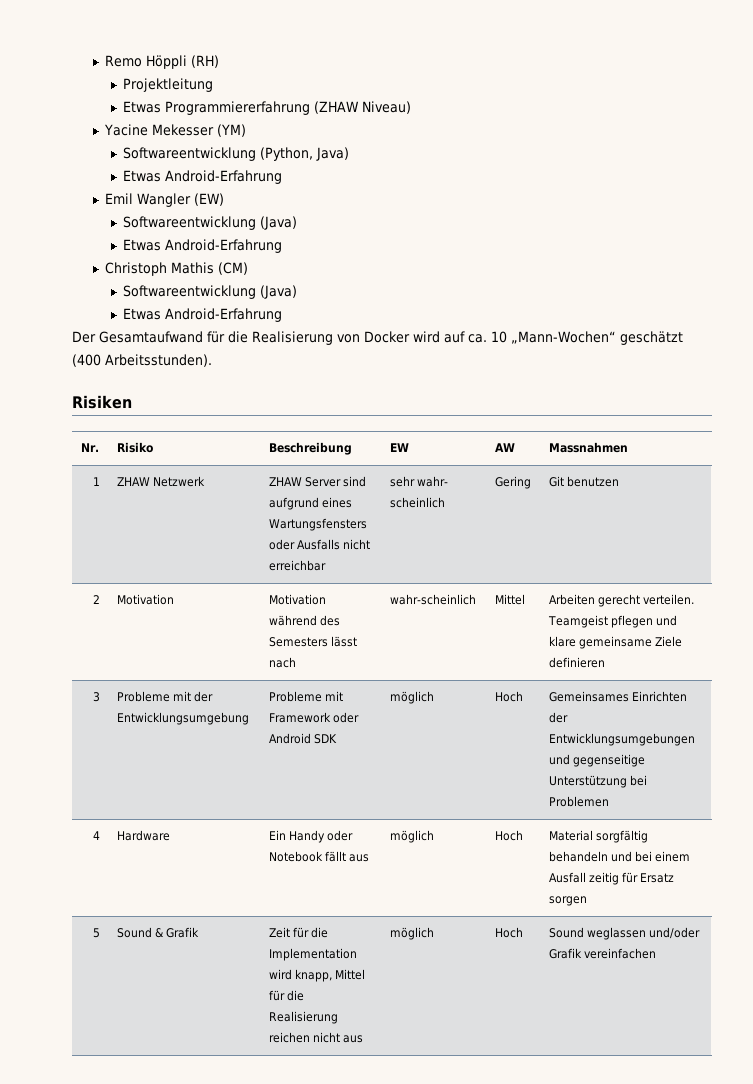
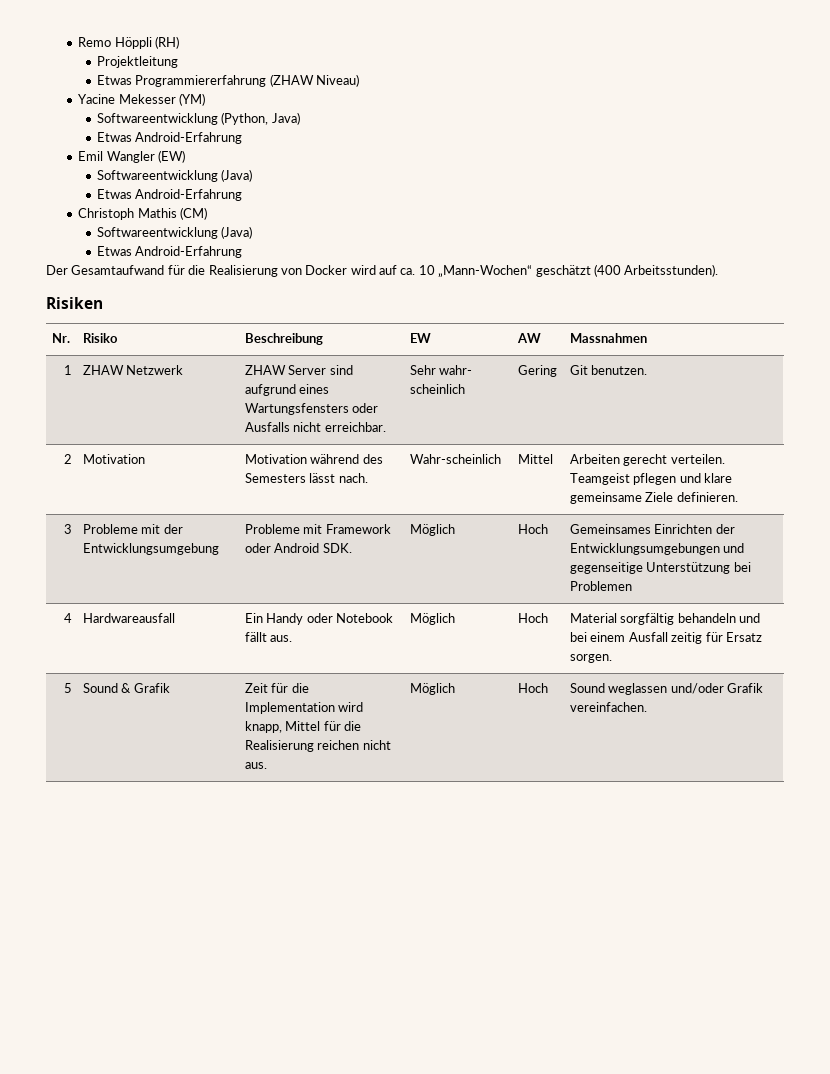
- 1 | ZHAW Netzwerk | ZHAW Server sind aufgrund eines Wartungsfensters oder Ausfalls nicht erreichbar | sehr wahr- scheinlich | Gering | Git benutzen
+ 1 | ZHAW Netzwerk | ZHAW Server sind aufgrund eines Wartungsfensters oder Ausfalls nicht erreichbar. | Sehr wahr- scheinlich | Gering | Git benutzen.
- 2 | Motivation | Motivation während des Semesters lässt nach | wahr-scheinlich | Mittel | Arbeiten gerecht verteilen. Teamgeist pflegen und klare gemeinsame Ziele definieren
+ 2 | Motivation | Motivation während des Semesters lässt nach. | Wahr-scheinlich | Mittel | Arbeiten gerecht verteilen. Teamgeist pflegen und klare gemeinsame Ziele definieren.
- 3 | Probleme mit der Entwicklungsumgebung | Probleme mit Framework oder Android SDK | möglich | Hoch | Gemeinsames Einrichten der Entwicklungsumgebungen und gegenseitige Unterstützung bei Problemen
+ 3 | Probleme mit der Entwicklungsumgebung | Probleme mit Framework oder Android SDK. | Möglich | Hoch | Gemeinsames Einrichten der Entwicklungsumgebungen und gegenseitige Unterstützung bei Problemen
- 4 | Hardware | Ein Handy oder Notebook fällt aus | möglich | Hoch | Material sorgfältig behandeln und bei einem Ausfall zeitig für Ersatz sorgen
+ 4 | Hardwareausfall | Ein Handy oder Notebook fällt aus. | Möglich | Hoch | Material sorgfältig behandeln und bei einem Ausfall zeitig für Ersatz sorgen.
- 5 | Sound & Grafik | Zeit für die Implementation wird knapp, Mittel für die Realisierung reichen nicht aus | möglich | Hoch | Sound weglassen und/oder Grafik vereinfachen
+ 5 | Sound & Grafik | Zeit für die Implementation wird knapp, Mittel für die Realisierung reichen nicht aus. | Möglich | Hoch | Sound weglassen und/oder Grafik vereinfachen.

